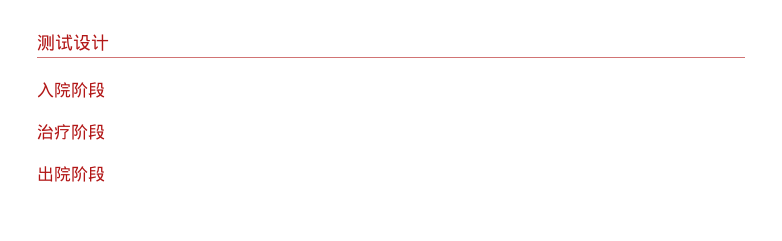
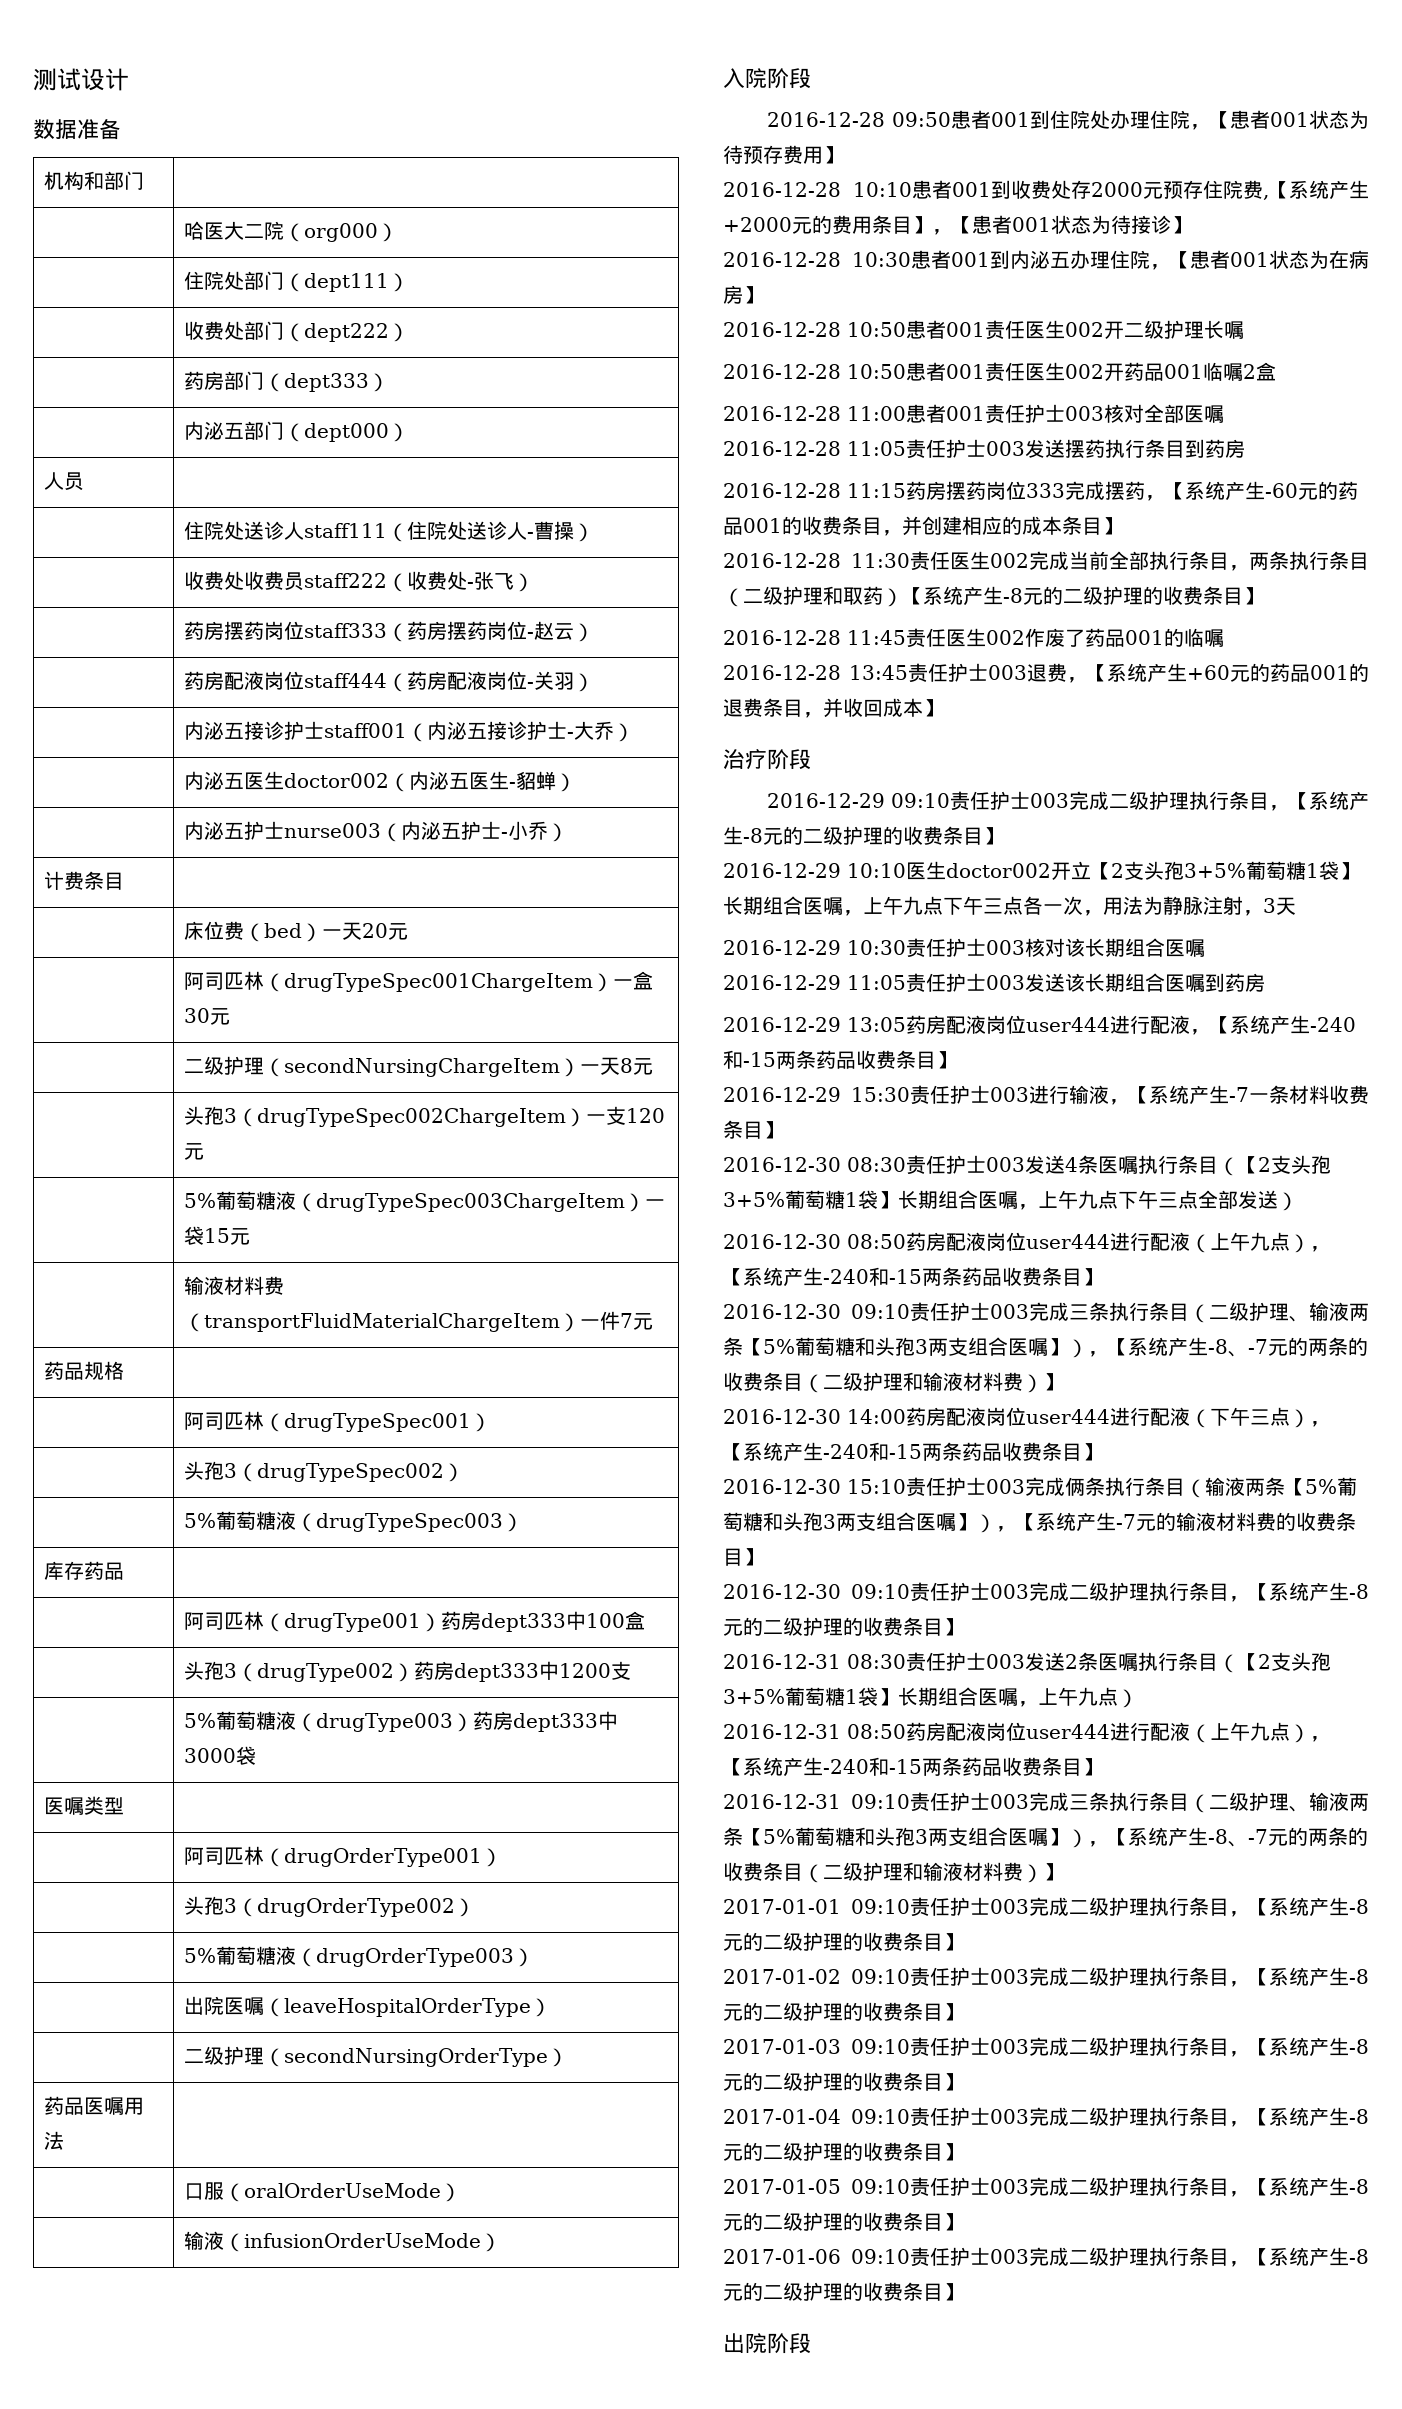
+ 数据准备
+ 机构和部门 |
+ | 哈医大二院（org000）
+ | 住院处部门（dept111）
+ | 收费处部门（dept222）
+ | 药房部门（dept333）
+ | 内泌五部门（dept000）
+ 人员 |
+ | 住院处送诊人staff111（住院处送诊人-曹操）
+ | 收费处收费员staff222（收费处-张飞）
+ | 药房摆药岗位staff333（药房摆药岗位-赵云）
+ | 药房配液岗位staff444（药房配液岗位-关羽）
+ | 内泌五接诊护士staff001（内泌五接诊护士-大乔）
+ | 内泌五医生doctor002（内泌五医生-貂蝉）
+ | 内泌五护士nurse003（内泌五护士-小乔）
+ 计费条目 |
+ | 床位费（bed）一天20元
+ | 阿司匹林（drugTypeSpec001ChargeItem）一盒30元
+ | 二级护理（secondNursingChargeItem）一天8元
+ | 头孢3（drugTypeSpec002ChargeItem）一支120元
+ | 5%葡萄糖液（drugTypeSpec003ChargeItem）一袋15元
+ | 输液材料费（transportFluidMaterialChargeItem）一件7元
+ 药品规格 |
+ | 阿司匹林（drugTypeSpec001）
+ | 头孢3（drugTypeSpec002）
+ | 5%葡萄糖液（drugTypeSpec003）
+ 库存药品 |
+ | 阿司匹林（drugType001）药房dept333中100盒
+ | 头孢3（drugType002）药房dept333中1200支
+ | 5%葡萄糖液（drugType003）药房dept333中3000袋
+ 医嘱类型 |
+ | 阿司匹林（drugOrderType001）
+ | 头孢3（drugOrderType002）
+ | 5%葡萄糖液（drugOrderType003）
+ | 出院医嘱（leaveHospitalOrderType）
+ | 二级护理（secondNursingOrderType）
+ 药品医嘱用法 |
+ | 口服（oralOrderUseMode）
+ | 输液（infusionOrderUseMode）
  入院阶段
+ 2016-12-28 09:50患者001到住院处办理住院，【患者001状态为待预存费用】
+ 2016-12-28 10:10患者001到收费处存2000元预存住院费,【系统产生+2000元的费用条目】，【患者001状态为待接诊】
+ 2016-12-28 10:30患者001到内泌五办理住院，【患者001状态为在病房】
+ 2016-12-28 10:50患者001责任医生002开二级护理长嘱
+ 2016-12-28 10:50患者001责任医生002开药品001临嘱2盒
+ 2016-12-28 11:00患者001责任护士003核对全部医嘱
+ 2016-12-28 11:05责任护士003发送摆药执行条目到药房
+ 2016-12-28 11:15药房摆药岗位333完成摆药，【系统产生-60元的药品001的收费条目，并创建相应的成本条目】
+ 2016-12-28 11:30责任医生002完成当前全部执行条目，两条执行条目（二级护理和取药）【系统产生-8元的二级护理的收费条目】
+ 2016-12-28 11:45责任医生002作废了药品001的临嘱
+ 2016-12-28 13:45责任护士003退费，【系统产生+60元的药品001的退费条目，并收回成本】
  治疗阶段
+ 2016-12-29 09:10责任护士003完成二级护理执行条目，【系统产生-8元的二级护理的收费条目】
+ 2016-12-29 10:10医生doctor002开立【2支头孢3+5%葡萄糖1袋】长期组合医嘱，上午九点下午三点各一次，用法为静脉注射，3天
+ 2016-12-29 10:30责任护士003核对该长期组合医嘱
+ 2016-12-29 11:05责任护士003发送该长期组合医嘱到药房
+ 2016-12-29 13:05药房配液岗位user444进行配液，【系统产生-240和-15两条药品收费条目】
+ 2016-12-29 15:30责任护士003进行输液，【系统产生-7一条材料收费条目】
+ 2016-12-30 08:30责任护士003发送4条医嘱执行条目（【2支头孢3+5%葡萄糖1袋】长期组合医嘱，上午九点下午三点全部发送）
+ 2016-12-30 08:50药房配液岗位user444进行配液（上午九点），【系统产生-240和-15两条药品收费条目】
+ 2016-12-30 09:10责任护士003完成三条执行条目（二级护理、输液两条【5%葡萄糖和头孢3两支组合医嘱】），【系统产生-8、-7元的两条的收费条目（二级护理和输液材料费）】
+ 2016-12-30 14:00药房配液岗位user444进行配液（下午三点），【系统产生-240和-15两条药品收费条目】
+ 2016-12-30 15:10责任护士003完成俩条执行条目（输液两条【5%葡萄糖和头孢3两支组合医嘱】），【系统产生-7元的输液材料费的收费条目】
+ 2016-12-30 09:10责任护士003完成二级护理执行条目，【系统产生-8元的二级护理的收费条目】
+ 2016-12-31 08:30责任护士003发送2条医嘱执行条目（【2支头孢3+5%葡萄糖1袋】长期组合医嘱，上午九点）
+ 2016-12-31 08:50药房配液岗位user444进行配液（上午九点），【系统产生-240和-15两条药品收费条目】
+ 2016-12-31 09:10责任护士003完成三条执行条目（二级护理、输液两条【5%葡萄糖和头孢3两支组合医嘱】），【系统产生-8、-7元的两条的收费条目（二级护理和输液材料费）】
+ 2017-01-01 09:10责任护士003完成二级护理执行条目，【系统产生-8元的二级护理的收费条目】
+ 2017-01-02 09:10责任护士003完成二级护理执行条目，【系统产生-8元的二级护理的收费条目】
+ 2017-01-03 09:10责任护士003完成二级护理执行条目，【系统产生-8元的二级护理的收费条目】
+ 2017-01-04 09:10责任护士003完成二级护理执行条目，【系统产生-8元的二级护理的收费条目】
+ 2017-01-05 09:10责任护士003完成二级护理执行条目，【系统产生-8元的二级护理的收费条目】
+ 2017-01-06 09:10责任护士003完成二级护理执行条目，【系统产生-8元的二级护理的收费条目】

